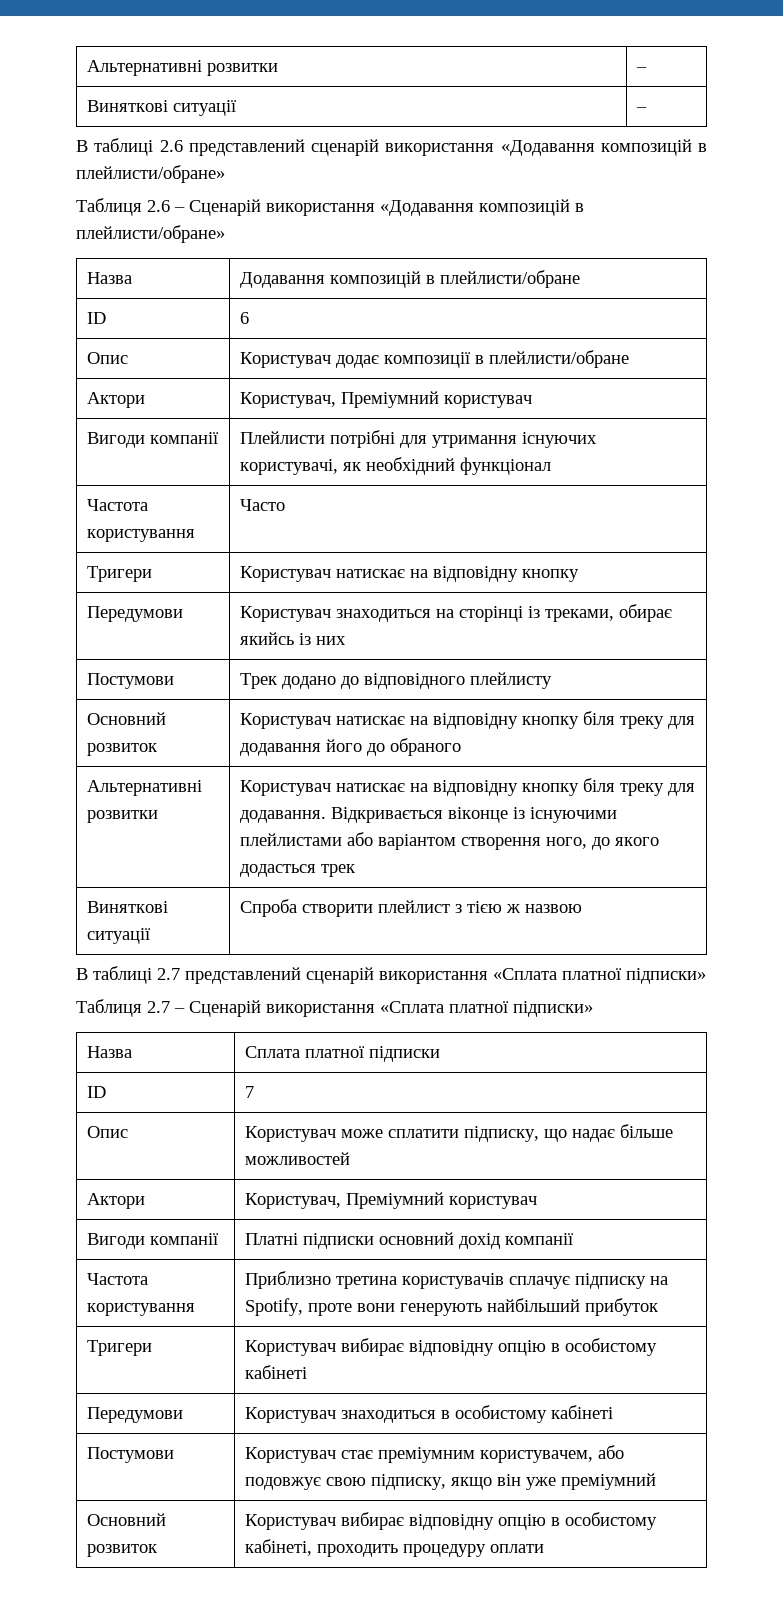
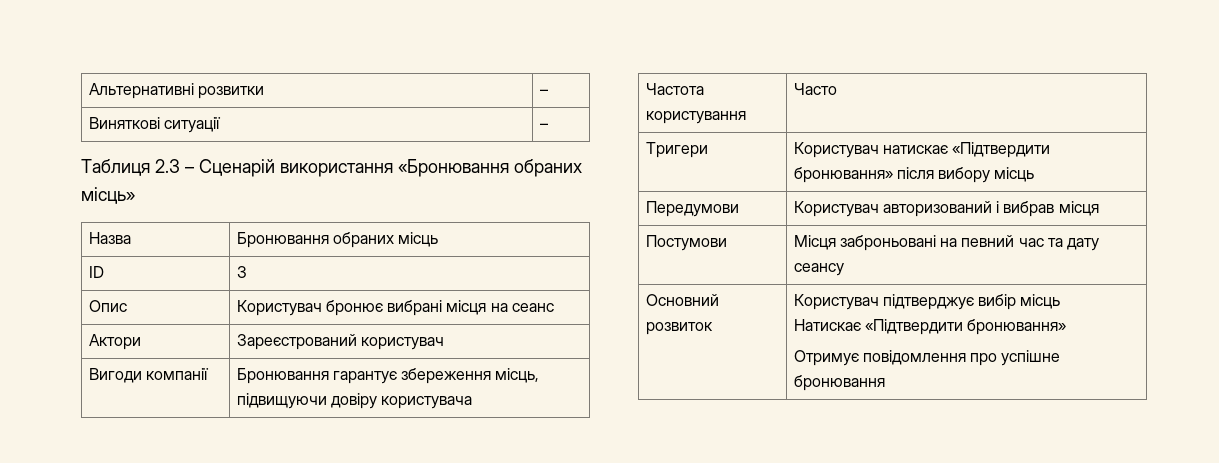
- В таблиці 2.6 представлений сценарій використання «Додавання композицій в плейлисти/обране»
- Таблиця 2.6 – Сценарій використання «Додавання композицій в плейлисти/обране»
- Назва | Додавання композицій в плейлисти/обране
- ID | 6
- Опис | Користувач додає композиції в плейлисти/обране
- Актори | Користувач, Преміумний користувач
- Вигоди компанії | Плейлисти потрібні для утримання існуючих користувачі, як необхідний функціонал
+ Таблиця 2.3 – Сценарій використання «Бронювання обраних місць»
+ Назва | Бронювання обраних місць
+ ID | 3
+ Опис | Користувач бронює вибрані місця на сеанс
+ Актори | Зареєстрований користувач
+ Вигоди компанії | Бронювання гарантує збереження місць, підвищуючи довіру користувача
- Тригери | Користувач натискає на відповідну кнопку
- Передумови | Користувач знаходиться на сторінці із треками, обирає якийсь із них
- Постумови | Трек додано до відповідного плейлисту
- Основний розвиток | Користувач натискає на відповідну кнопку біля треку для додавання його до обраного
- Альтернативні розвитки | Користувач натискає на відповідну кнопку біля треку для додавання. Відкривається віконце із існуючими плейлистами або варіантом створення ного, до якого додасться трек
- Виняткові ситуації | Спроба створити плейлист з тією ж назвою
- В таблиці 2.7 представлений сценарій використання «Сплата платної підписки»
- Таблиця 2.7 – Сценарій використання «Сплата платної підписки»
- Назва | Сплата платної підписки
- ID | 7
- Опис | Користувач може сплатити підписку, що надає більше можливостей
- Актори | Користувач, Преміумний користувач
- Вигоди компанії | Платні підписки основний дохід компанії
- Частота користування | Приблизно третина користувачів сплачує підписку на Spotify, проте вони генерують найбільший прибуток
- Тригери | Користувач вибирає відповідну опцію в особистому кабінеті
- Передумови | Користувач знаходиться в особистому кабінеті
- Постумови | Користувач стає преміумним користувачем, або подовжує свою підписку, якщо він уже преміумний
- Основний розвиток | Користувач вибирає відповідну опцію в особистому кабінеті, проходить процедуру оплати
+ Тригери | Користувач натискає «Підтвердити бронювання» після вибору місць
+ Передумови | Користувач авторизований і вибрав місця
+ Постумови | Місця заброньовані на певний час та дату сеансу
+ Основний розвиток | Користувач підтверджує вибір місць
+ Натискає «Підтвердити бронювання»
+ Отримує повідомлення про успішне бронювання

